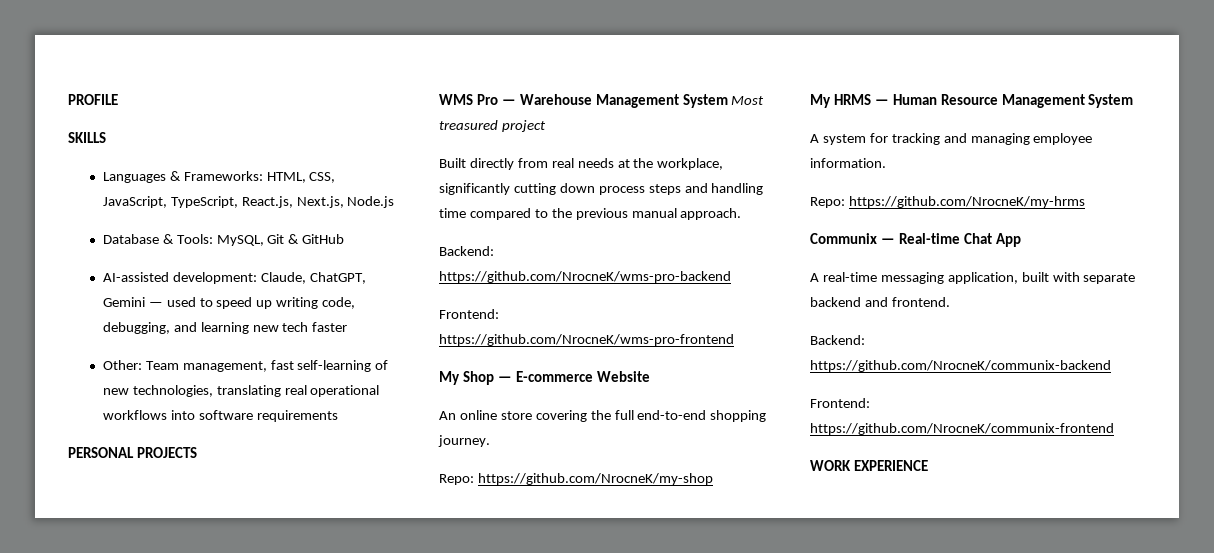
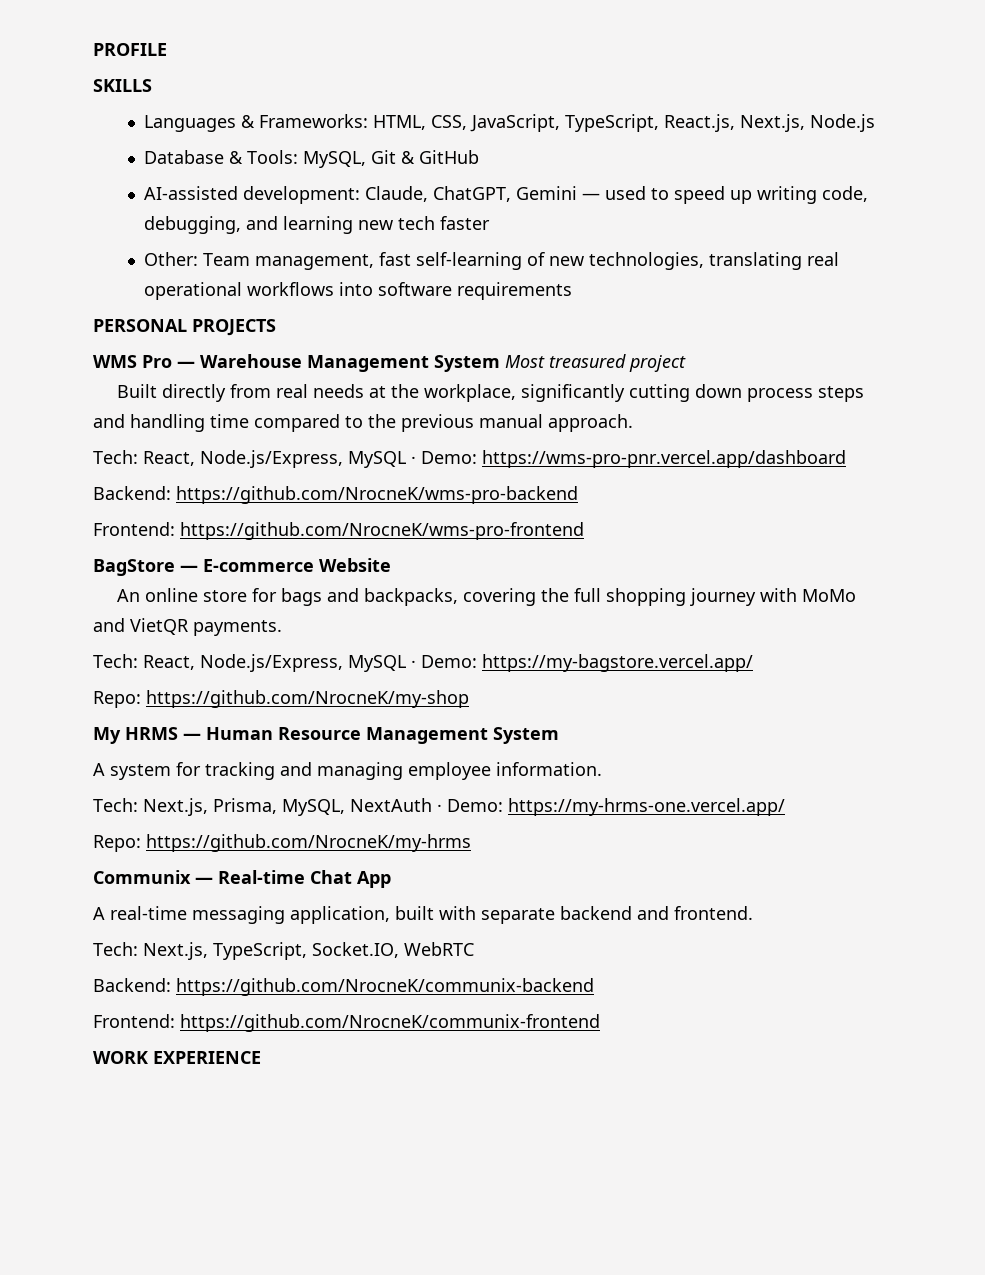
+ Tech: React, Node.js/Express, MySQL · Demo: https://wms-pro-pnr.vercel.app/dashboard
- My Shop — E-commerce Website
+ BagStore — E-commerce Website
- An online store covering the full end-to-end shopping journey.
+ An online store for bags and backpacks, covering the full shopping journey with MoMo and VietQR payments.
+ Tech: React, Node.js/Express, MySQL · Demo: https://my-bagstore.vercel.app/
+ Tech: Next.js, Prisma, MySQL, NextAuth · Demo: https://my-hrms-one.vercel.app/
+ Tech: Next.js, TypeScript, Socket.IO, WebRTC

